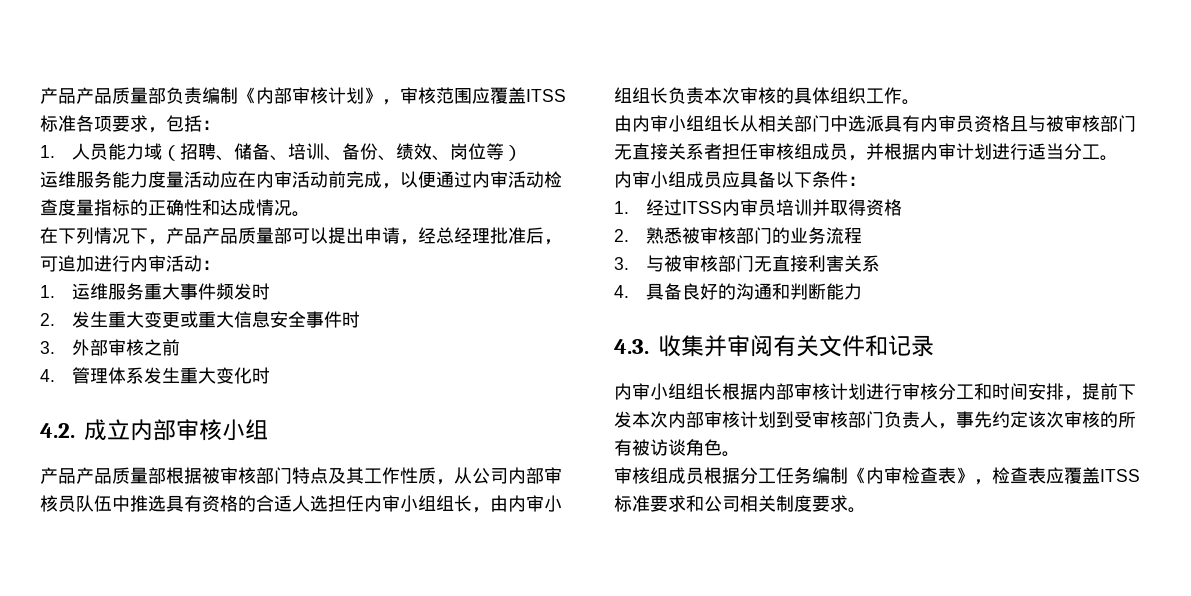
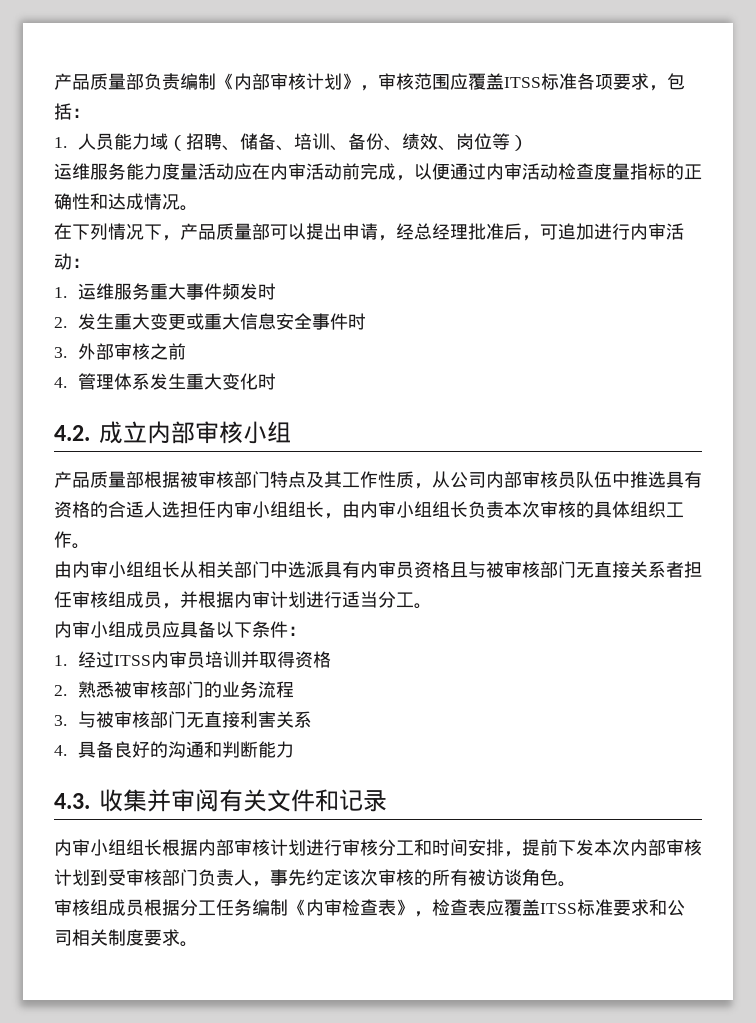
- 产品产品质量部负责编制《内部审核计划》，审核范围应覆盖ITSS标准各项要求，包括：
+ 产品质量部负责编制《内部审核计划》，审核范围应覆盖ITSS标准各项要求，包括：
- 在下列情况下，产品产品质量部可以提出申请，经总经理批准后，可追加进行内审活动：
+ 在下列情况下，产品质量部可以提出申请，经总经理批准后，可追加进行内审活动：
- 产品产品质量部根据被审核部门特点及其工作性质，从公司内部审核员队伍中推选具有资格的合适人选担任内审小组组长，由内审小组组长负责本次审核的具体组织工作。
+ 产品质量部根据被审核部门特点及其工作性质，从公司内部审核员队伍中推选具有资格的合适人选担任内审小组组长，由内审小组组长负责本次审核的具体组织工作。

